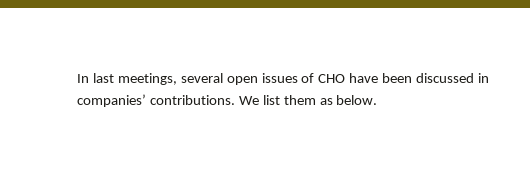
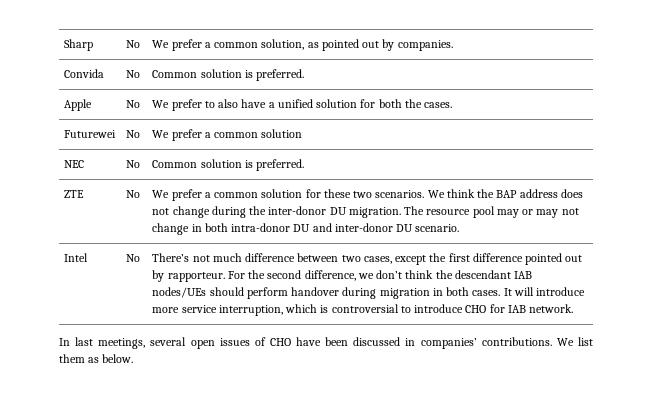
+ Sharp | No | We prefer a common solution, as pointed out by companies.
+ Convida | No | Common solution is preferred.
+ Apple | No | We prefer to also have a unified solution for both the cases.
+ Futurewei | No | We prefer a common solution
+ NEC | No | Common solution is preferred.
+ ZTE | No | We prefer a common solution for these two scenarios. We think the BAP address does not change during the inter-donor DU migration. The resource pool may or may not change in both intra-donor DU and inter-donor DU scenario.
+ Intel | No | There’s not much difference between two cases, except the first difference pointed out by rapporteur. For the second difference, we don’t think the descendant IAB nodes/UEs should perform handover during migration in both cases. It will introduce more service interruption, which is controversial to introduce CHO for IAB network.

